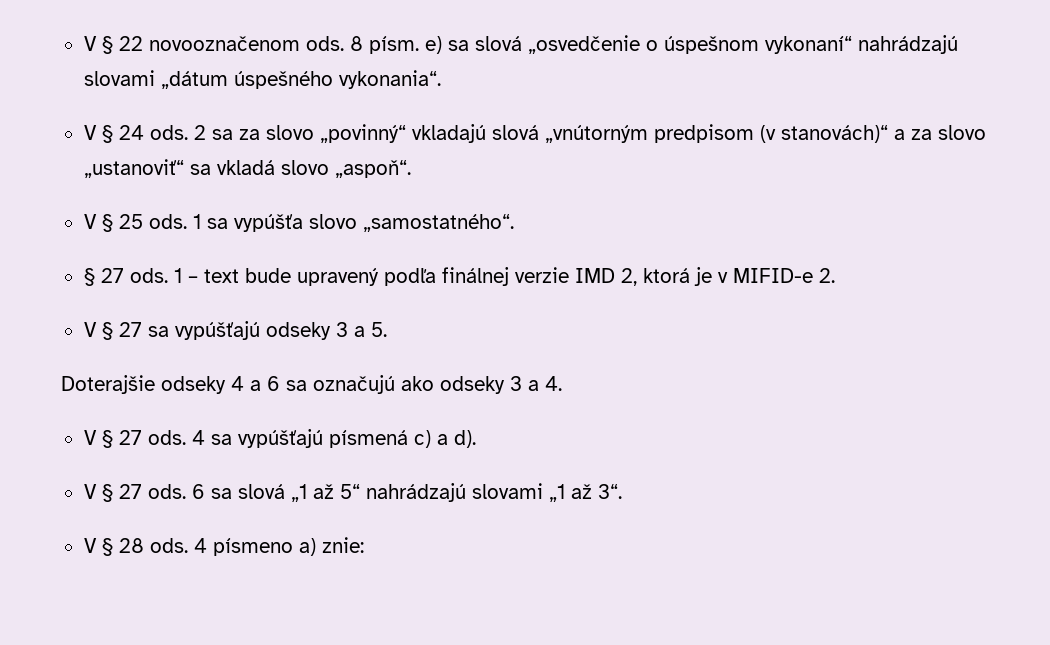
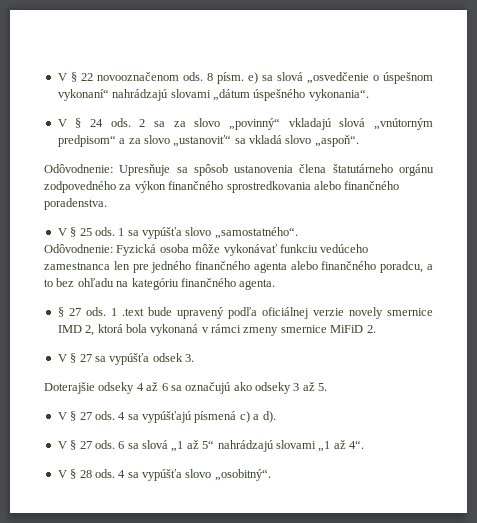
- 2 sa za slovo „povinný“ vkladajú slová „vnútorným predpisom (v stanovách)“ a za slovo „ustanoviť“ sa vkladá slovo „aspoň“.
+ 2 sa za slovo „povinný“ vkladajú slová „vnútorným predpisom“ a za slovo „ustanoviť“ sa vkladá slovo „aspoň“.
+ Odôvodnenie: Upresňuje sa spôsob ustanovenia člena štatutárneho orgánu zodpovedného za výkon finančného sprostredkovania alebo finančného poradenstva.
+ Odôvodnenie: Fyzická osoba môže vykonávať funkciu vedúceho zamestnanca len pre jedného finančného agenta alebo finančného poradcu, a to bez ohľadu na kategóriu finančného agenta.
- 1 – text bude upravený podľa finálnej verzie IMD 2, ktorá je v MIFID-e 2.
+ 1 .text bude upravený podľa oficiálnej verzie novely smernice IMD 2, ktorá bola vykonaná v rámci zmeny smernice MiFiD 2.
- V § 27 sa vypúšťajú odseky 3 a 5.
+ V § 27 sa vypúšťa odsek 3.
- Doterajšie odseky 4 a 6 sa označujú ako odseky 3 a 4.
+ Doterajšie odseky 4 až 6 sa označujú ako odseky 3 až 5.
- 6 sa slová „1 až 5“ nahrádzajú slovami „1 až 3“.
+ 6 sa slová „1 až 5“ nahrádzajú slovami „1 až 4“.
- 4 písmeno a) znie:
+ 4 sa vypúšťa slovo „osobitný“.

